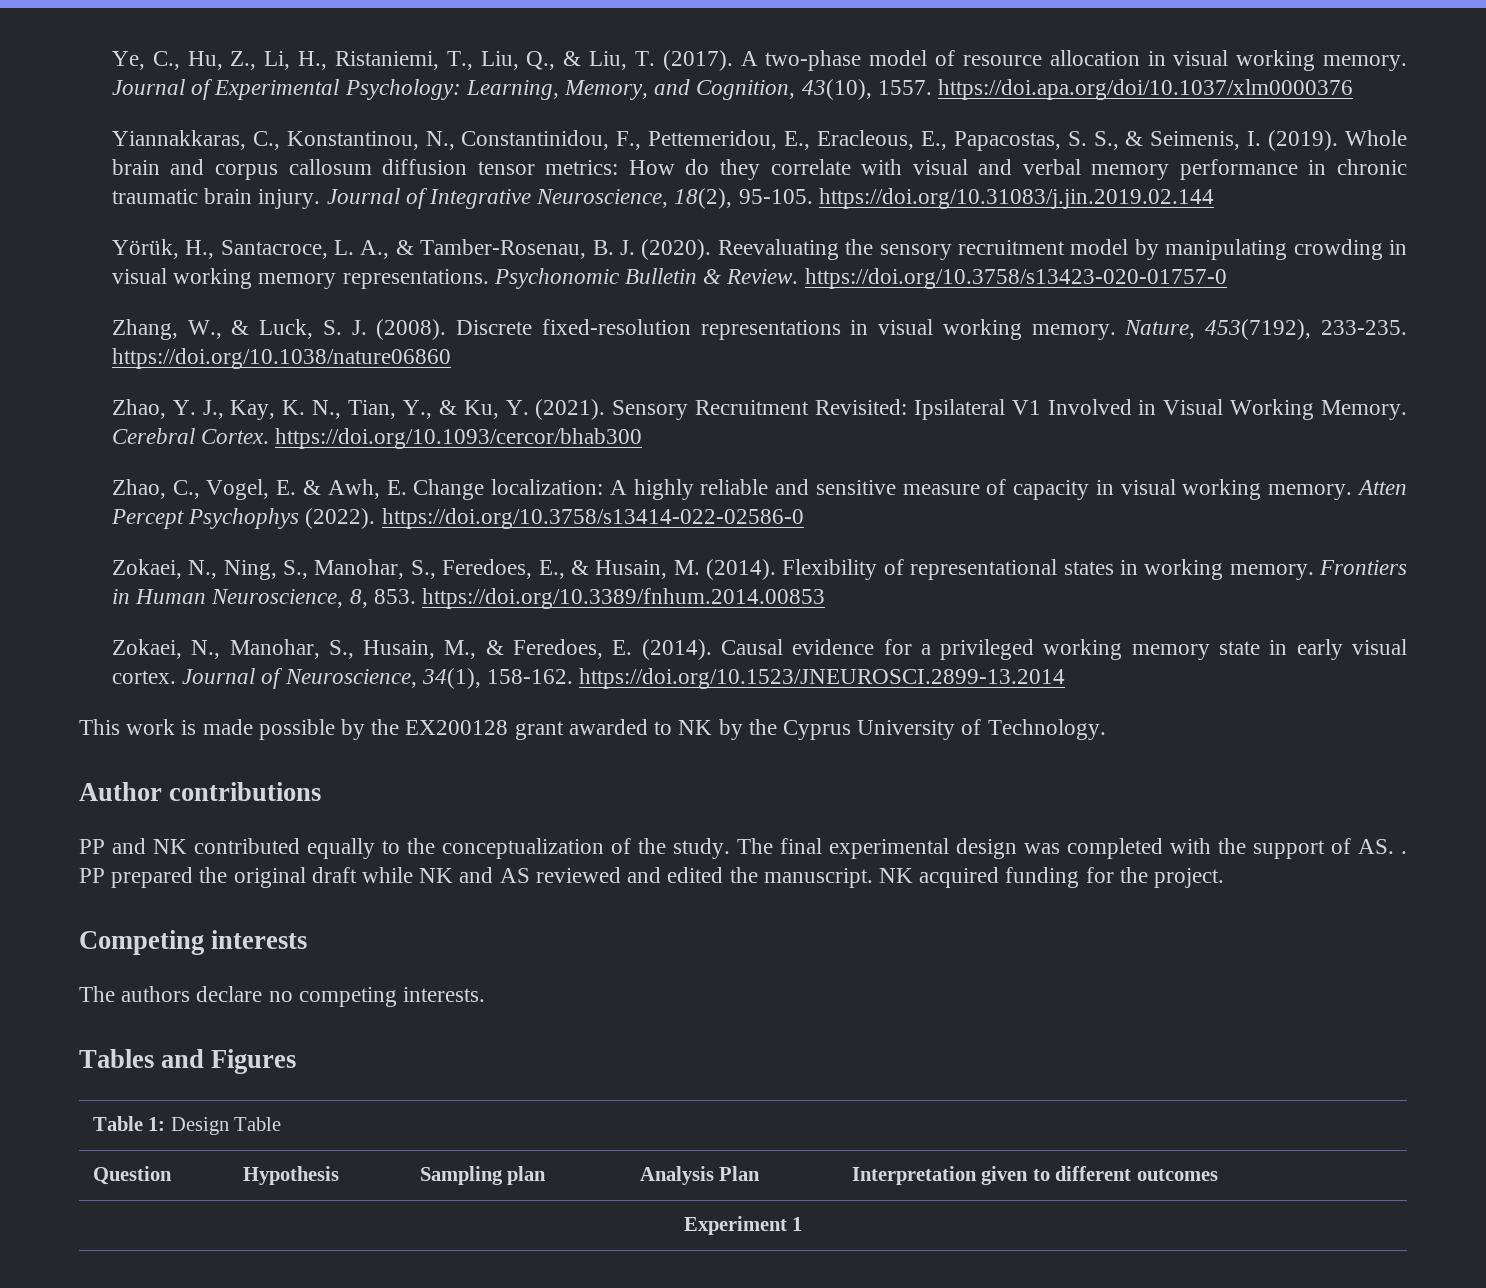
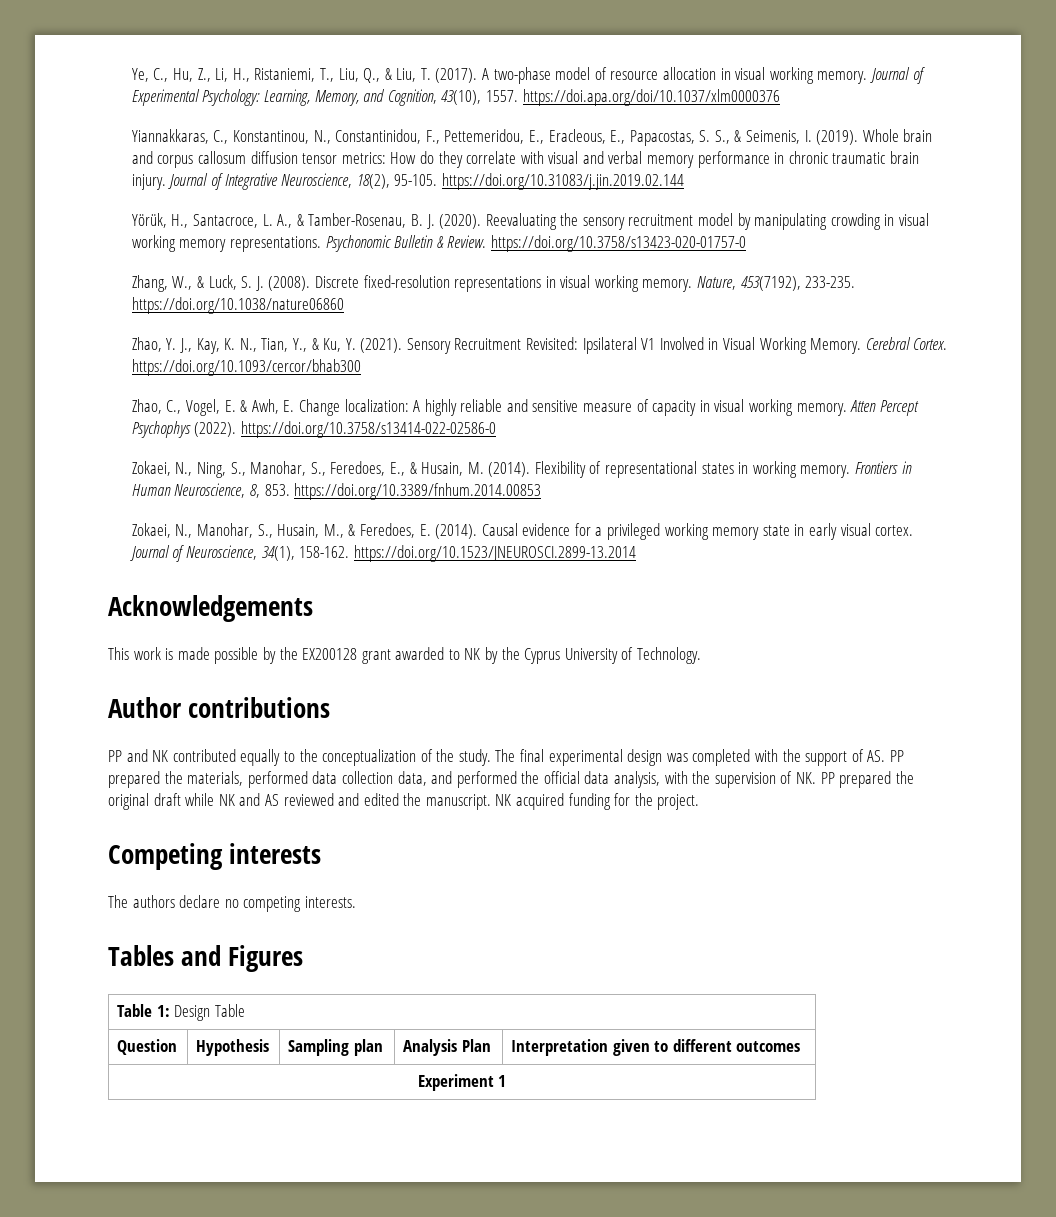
+ Acknowledgements
- The final experimental design was completed with the support of AS. . PP prepared the original draft while NK and AS reviewed and edited the manuscript.
+ The final experimental design was completed with the support of AS. PP prepared the materials, performed data collection data, and performed the official data analysis, with the supervision of NK. PP prepared the original draft while NK and AS reviewed and edited the manuscript.

